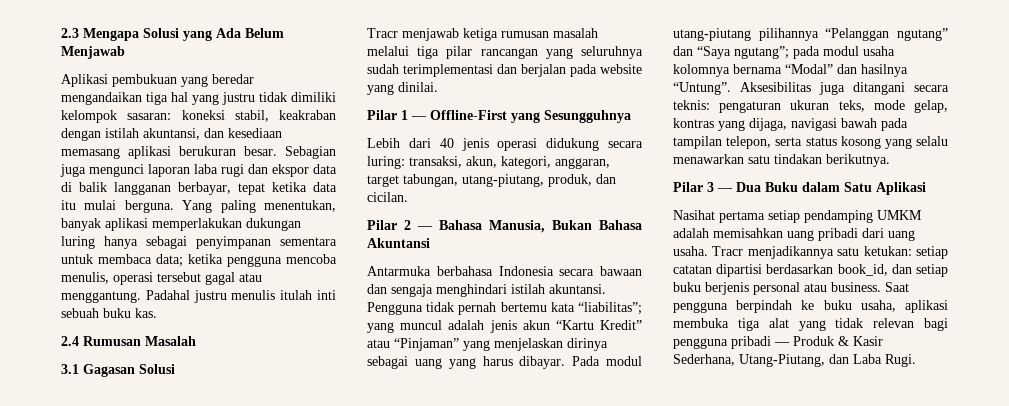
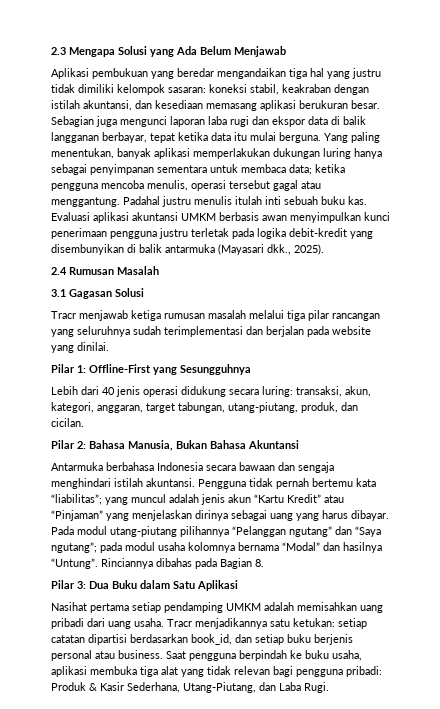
+ Evaluasi aplikasi akuntansi UMKM berbasis awan menyimpulkan kunci penerimaan pengguna justru terletak pada logika debit-kredit yang disembunyikan di balik antarmuka (Mayasari dkk., 2025).
- Pilar 1 — Offline-First yang Sesungguhnya
+ Pilar 1: Offline-First yang Sesungguhnya
- Pilar 2 — Bahasa Manusia, Bukan Bahasa Akuntansi
+ Pilar 2: Bahasa Manusia, Bukan Bahasa Akuntansi
- Aksesibilitas juga ditangani secara teknis: pengaturan ukuran teks, mode gelap, kontras yang dijaga, navigasi bawah pada tampilan telepon, serta status kosong yang selalu menawarkan satu tindakan berikutnya.
- Pilar 3 — Dua Buku dalam Satu Aplikasi
+ Rinciannya dibahas pada Bagian 8.
+ Pilar 3: Dua Buku dalam Satu Aplikasi
- Saat pengguna berpindah ke buku usaha, aplikasi membuka tiga alat yang tidak relevan bagi pengguna pribadi — Produk & Kasir Sederhana, Utang-Piutang, dan Laba Rugi.
+ Saat pengguna berpindah ke buku usaha, aplikasi membuka tiga alat yang tidak relevan bagi pengguna pribadi: Produk & Kasir Sederhana, Utang-Piutang, dan Laba Rugi.

